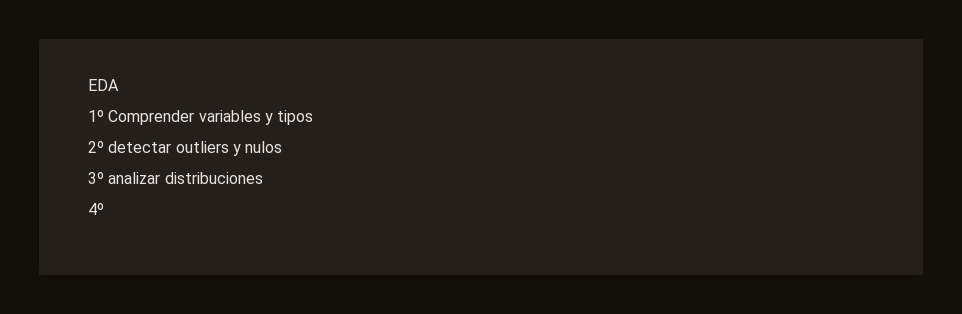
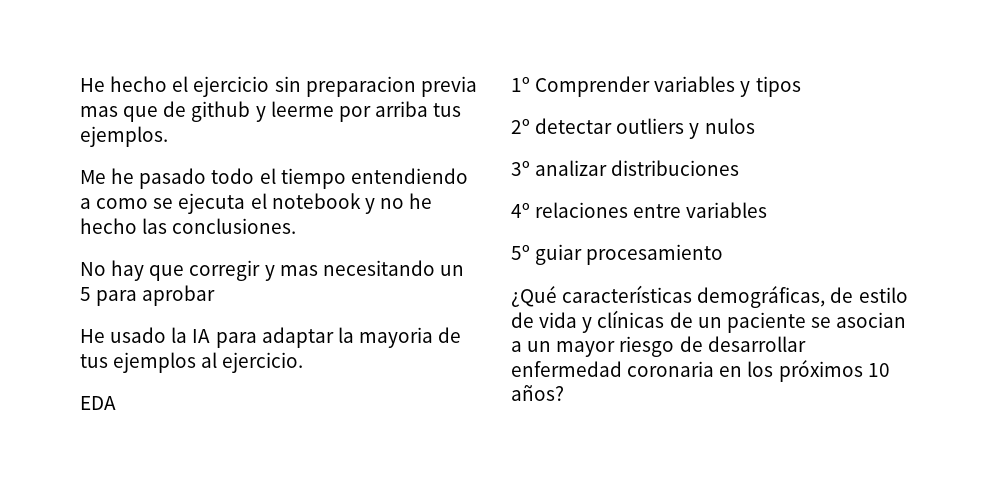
+ He hecho el ejercicio sin preparacion previa mas que de github y leerme por arriba tus ejemplos.
+ Me he pasado todo el tiempo entendiendo a como se ejecuta el notebook y no he hecho las conclusiones.
+ No hay que corregir y mas necesitando un 5 para aprobar
+ He usado la IA para adaptar la mayoria de tus ejemplos al ejercicio.
- 4º
+ 4º relaciones entre variables
+ 5º guiar procesamiento
+ ¿Qué características demográficas, de estilo de vida y clínicas de un paciente se asocian a un mayor riesgo de desarrollar enfermedad coronaria en los próximos 10 años?

